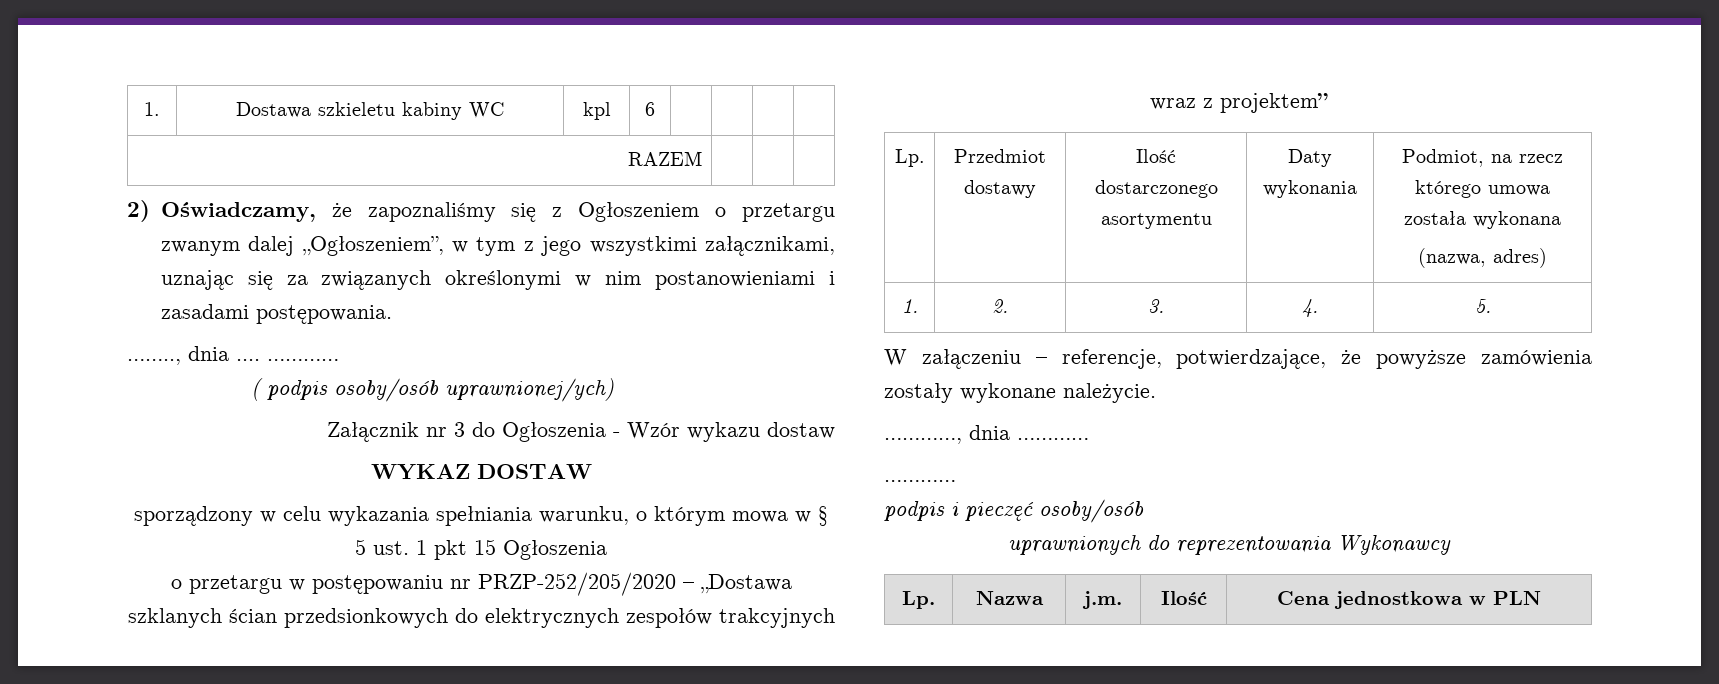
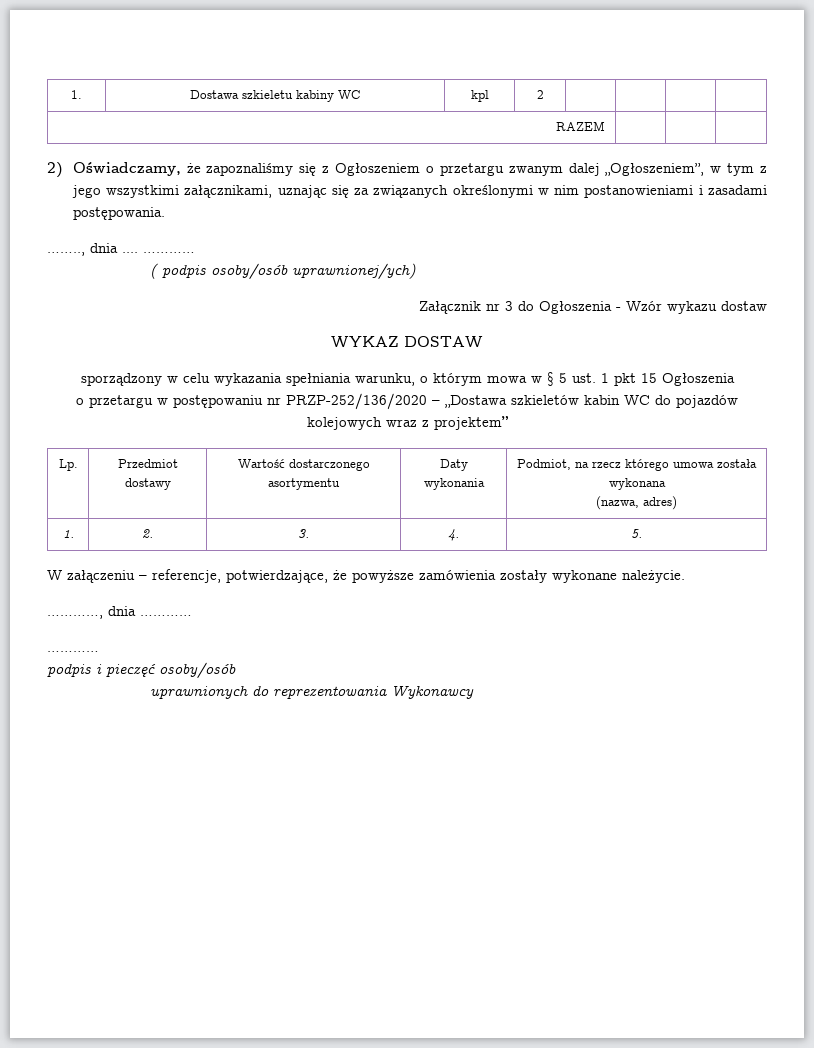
- 1. | Dostawa szkieletu kabiny WC | kpl | 6 | | | |
+ 1. | Dostawa szkieletu kabiny WC | kpl | 2 | | | |
- o przetargu w postępowaniu nr PRZP-252/205/2020 – „Dostawa szklanych ścian przedsionkowych do elektrycznych zespołów trakcyjnych wraz z projektem”
+ o przetargu w postępowaniu nr PRZP-252/136/2020 – „Dostawa szkieletów kabin WC do pojazdów kolejowych wraz z projektem”
- Lp. | Przedmiot dostawy | Ilość dostarczonego asortymentu | Daty wykonania | Podmiot, na rzecz którego umowa została wykonana
+ Lp. | Przedmiot dostawy | Wartość dostarczonego asortymentu | Daty wykonania | Podmiot, na rzecz którego umowa została wykonana
- Lp. | Nazwa | j.m. | Ilość | Cena jednostkowa w PLN

